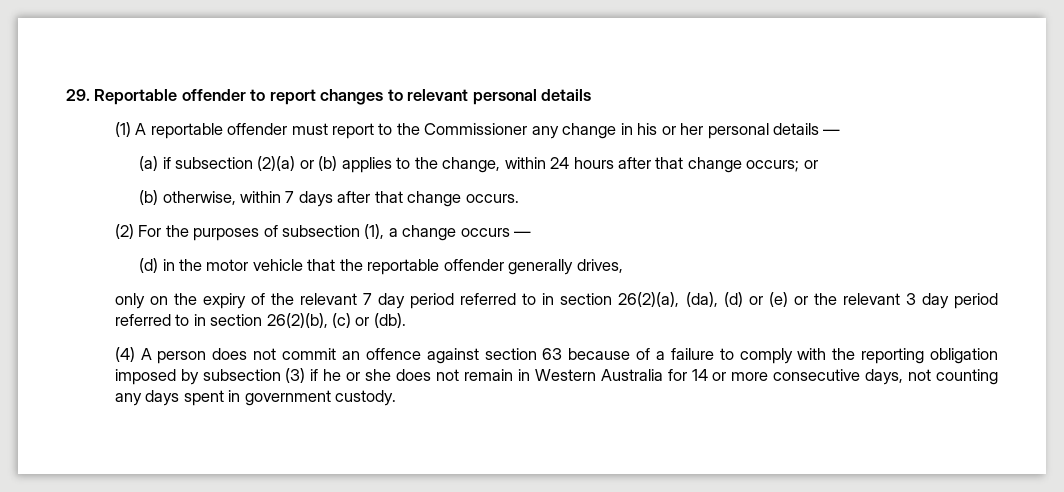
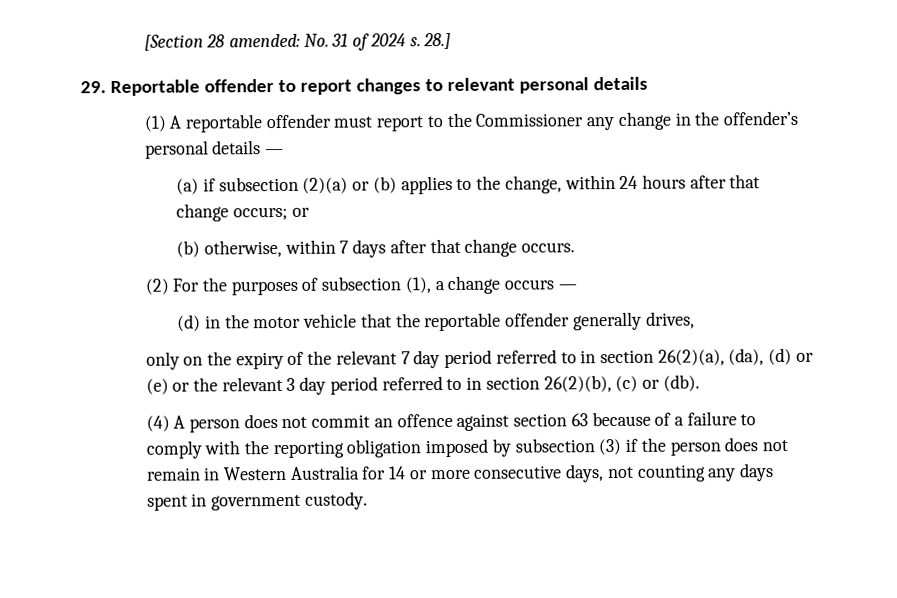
+ [Section 28 amended: No. 31 of 2024 s. 28.]
- (1) A reportable offender must report to the Commissioner any change in his or her personal details —
+ (1) A reportable offender must report to the Commissioner any change in the offender’s personal details —
- (4) A person does not commit an offence against section 63 because of a failure to comply with the reporting obligation imposed by subsection (3) if he or she does not remain in Western Australia for 14 or more consecutive days, not counting any days spent in government custody.
+ (4) A person does not commit an offence against section 63 because of a failure to comply with the reporting obligation imposed by subsection (3) if the person does not remain in Western Australia for 14 or more consecutive days, not counting any days spent in government custody.

